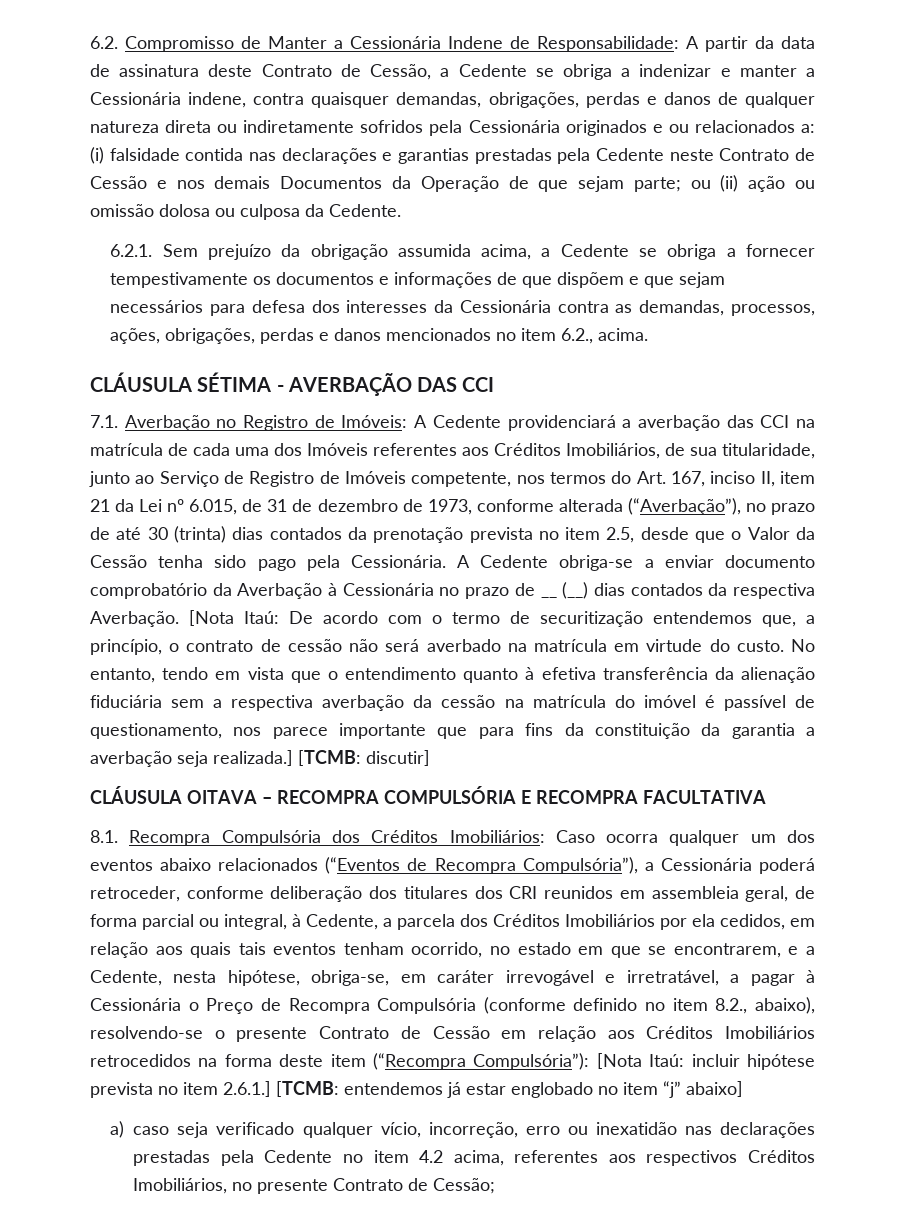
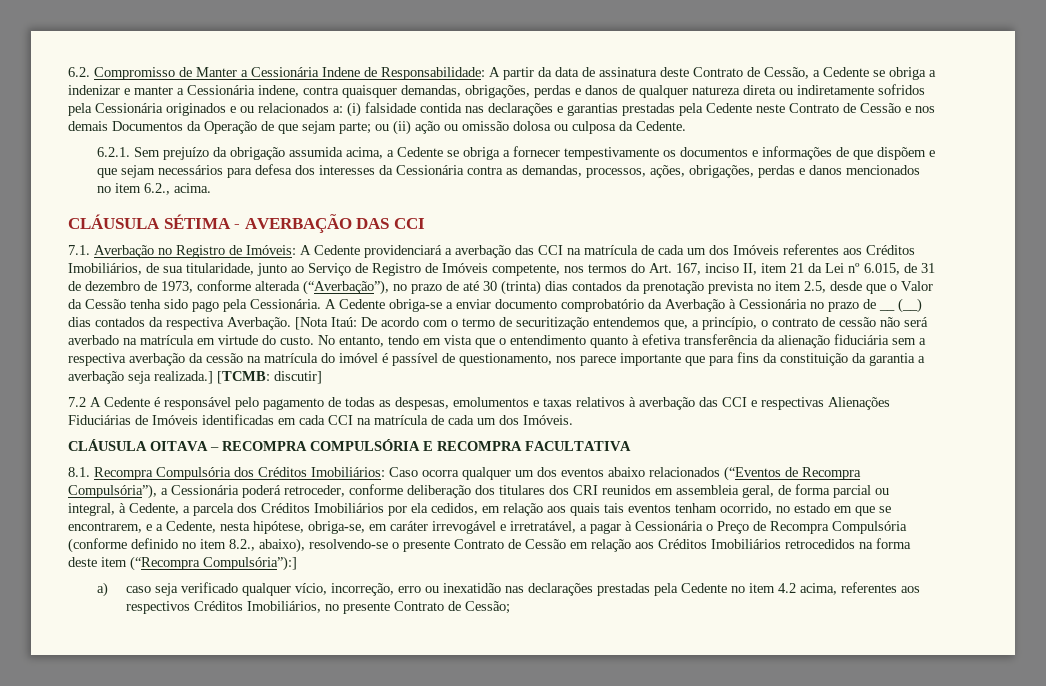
- A Cedente providenciará a averbação das CCI na matrícula de cada uma dos Imóveis referentes aos Créditos Imobiliários, de sua titularidade, junto ao Serviço de Registro de Imóveis competente, nos termos do Art. 167, inciso II, item 21 da Lei nº 6.015, de 31 de dezembro de 1973, conforme alterada (“Averbação”), no prazo de até 30 (trinta) dias contados da prenotação prevista no item 2.5, desde que o Valor da Cessão tenha sido pago pela Cessionária.
+ A Cedente providenciará a averbação das CCI na matrícula de cada um dos Imóveis referentes aos Créditos Imobiliários, de sua titularidade, junto ao Serviço de Registro de Imóveis competente, nos termos do Art. 167, inciso II, item 21 da Lei nº 6.015, de 31 de dezembro de 1973, conforme alterada (“Averbação”), no prazo de até 30 (trinta) dias contados da prenotação prevista no item 2.5, desde que o Valor da Cessão tenha sido pago pela Cessionária.
+ 7.2 A Cedente é responsável pelo pagamento de todas as despesas, emolumentos e taxas relativos à averbação das CCI e respectivas Alienações Fiduciárias de Imóveis identificadas em cada CCI na matrícula de cada um dos Imóveis.
- Caso ocorra qualquer um dos eventos abaixo relacionados (“Eventos de Recompra Compulsória”), a Cessionária poderá retroceder, conforme deliberação dos titulares dos CRI reunidos em assembleia geral, de forma parcial ou integral, à Cedente, a parcela dos Créditos Imobiliários por ela cedidos, em relação aos quais tais eventos tenham ocorrido, no estado em que se encontrarem, e a Cedente, nesta hipótese, obriga-se, em caráter irrevogável e irretratável, a pagar à Cessionária o Preço de Recompra Compulsória (conforme definido no item 8.2., abaixo), resolvendo-se o presente Contrato de Cessão em relação aos Créditos Imobiliários retrocedidos na forma deste item (“Recompra Compulsória”): [Nota Itaú: incluir hipótese prevista no item 2.6.1.] [TCMB: entendemos já estar englobado no item “j” abaixo]
+ Caso ocorra qualquer um dos eventos abaixo relacionados (“Eventos de Recompra Compulsória”), a Cessionária poderá retroceder, conforme deliberação dos titulares dos CRI reunidos em assembleia geral, de forma parcial ou integral, à Cedente, a parcela dos Créditos Imobiliários por ela cedidos, em relação aos quais tais eventos tenham ocorrido, no estado em que se encontrarem, e a Cedente, nesta hipótese, obriga-se, em caráter irrevogável e irretratável, a pagar à Cessionária o Preço de Recompra Compulsória (conforme definido no item 8.2., abaixo), resolvendo-se o presente Contrato de Cessão em relação aos Créditos Imobiliários retrocedidos na forma deste item (“Recompra Compulsória”):]

